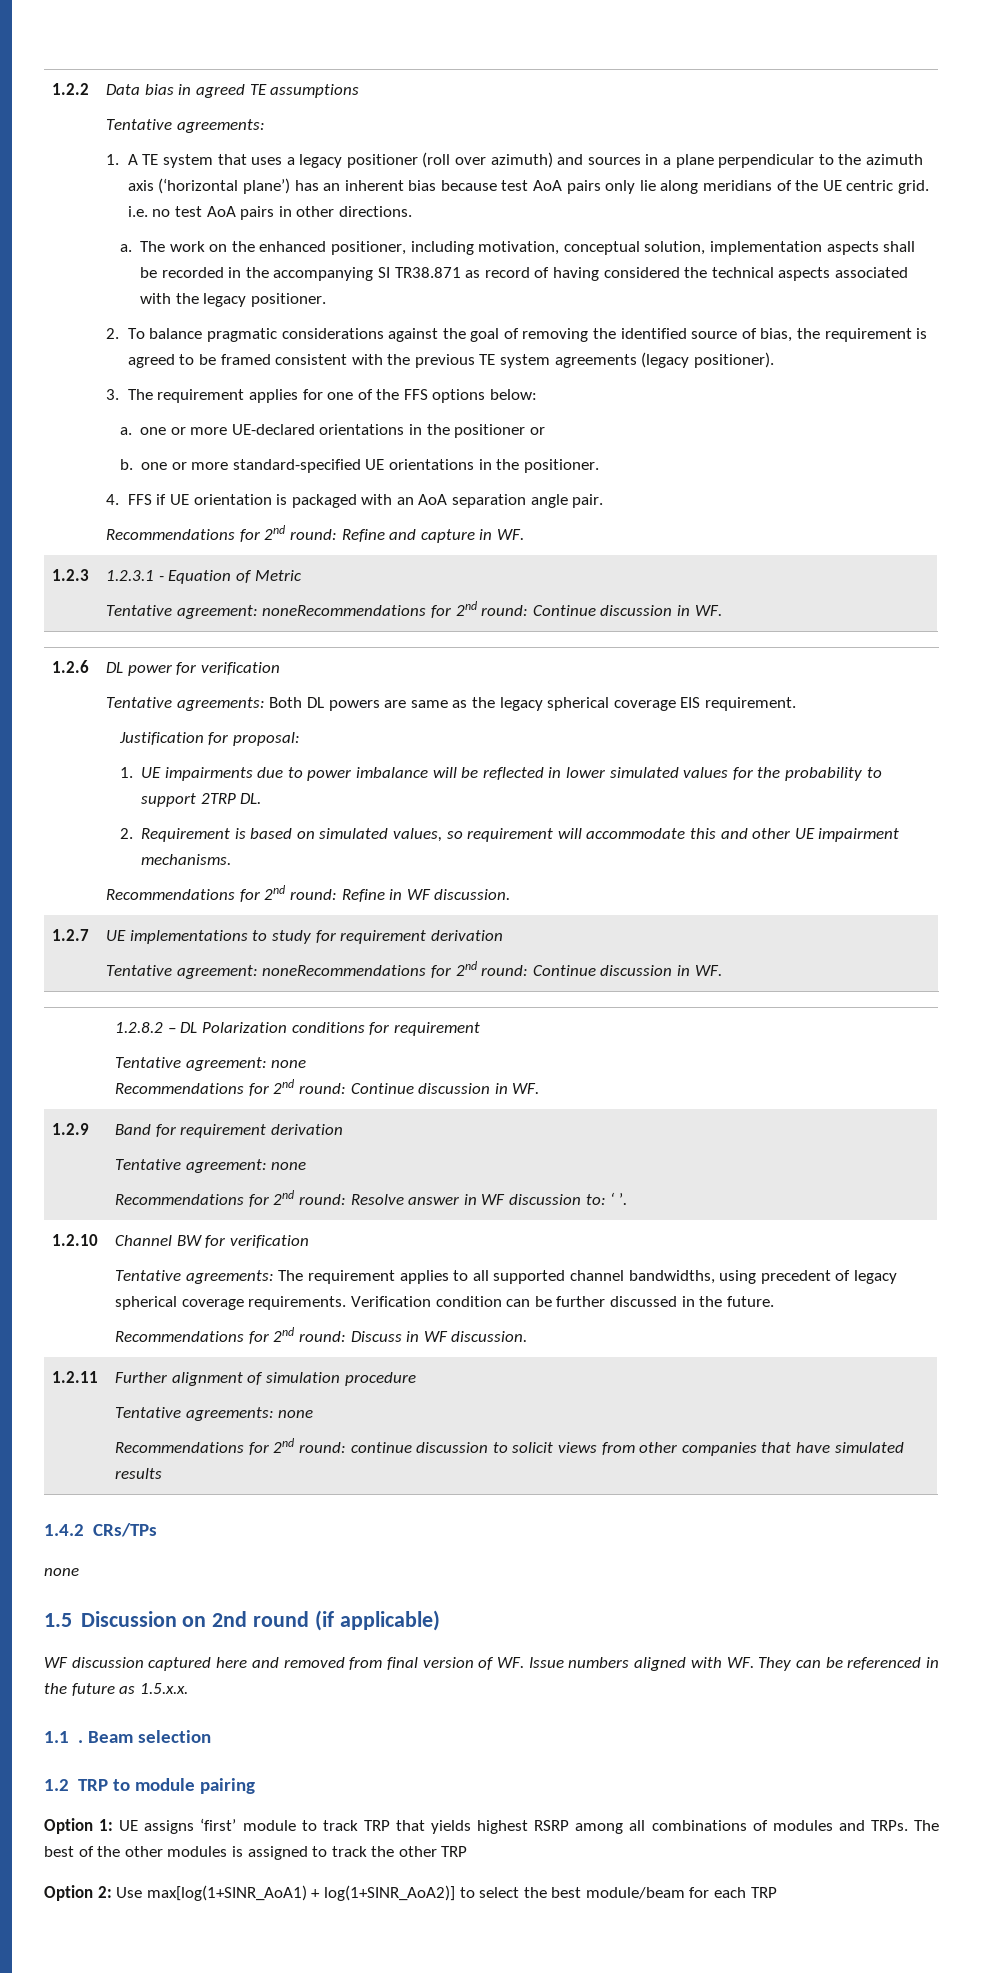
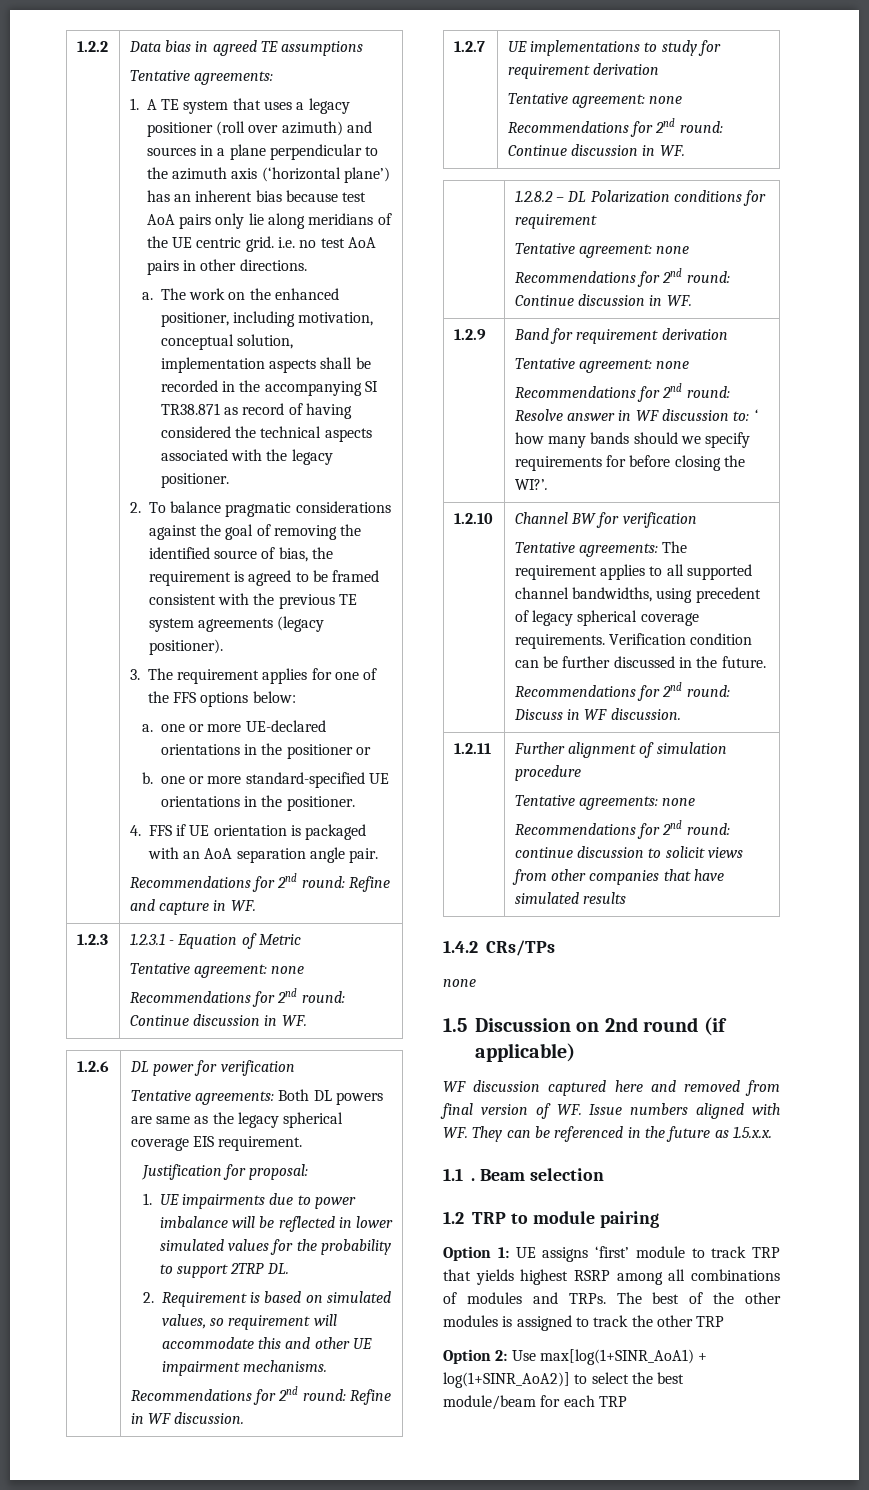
  1.2.3 | 1.2.3.1 - Equation of Metric
- Tentative agreement: noneRecommendations for 2nd round: Continue discussion in WF.
+ Tentative agreement: none
+ Recommendations for 2nd round: Continue discussion in WF.
  1.2.7 | UE implementations to study for requirement derivation
- Tentative agreement: noneRecommendations for 2nd round: Continue discussion in WF.
+ Tentative agreement: none
+ Recommendations for 2nd round: Continue discussion in WF.
  1.2.9 | Band for requirement derivation
  Tentative agreement: none
- Recommendations for 2nd round: Resolve answer in WF discussion to: ‘ ’.
+ Recommendations for 2nd round: Resolve answer in WF discussion to: ‘ how many bands should we specify requirements for before closing the WI?’.

